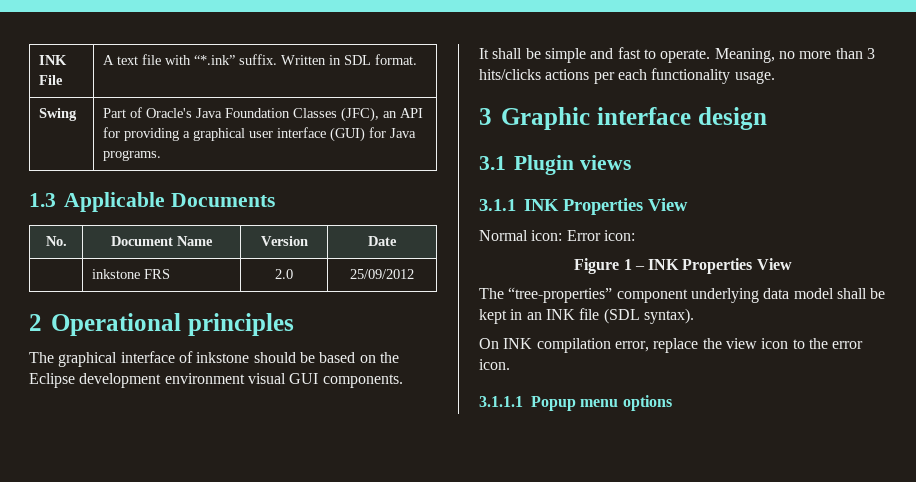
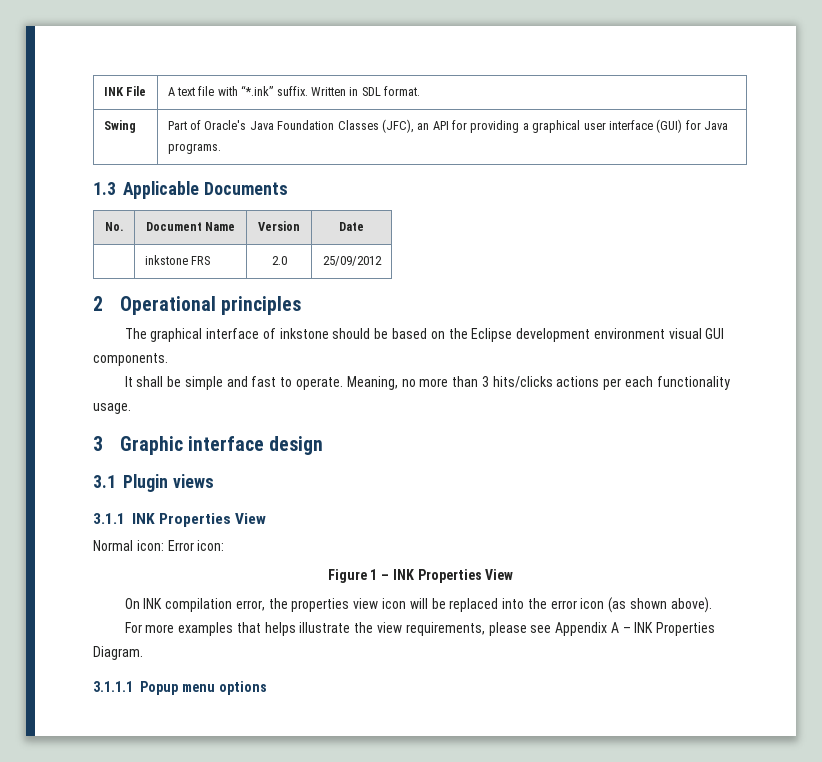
- The “tree-properties” component underlying data model shall be kept in an INK file (SDL syntax).
- On INK compilation error, replace the view icon to the error icon.
+ On INK compilation error, the properties view icon will be replaced into the error icon (as shown above).
+ For more examples that helps illustrate the view requirements, please see Appendix A – INK Properties Diagram.

